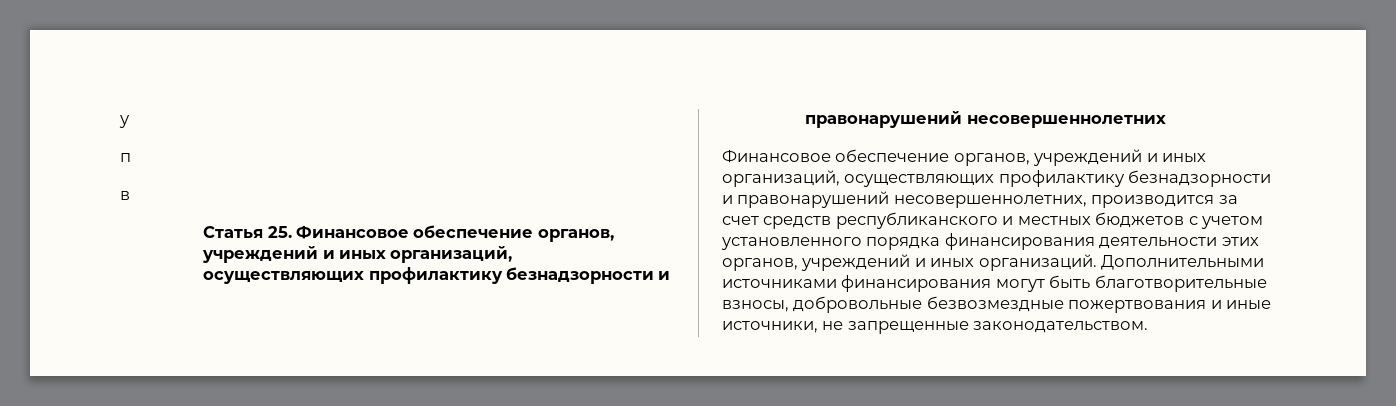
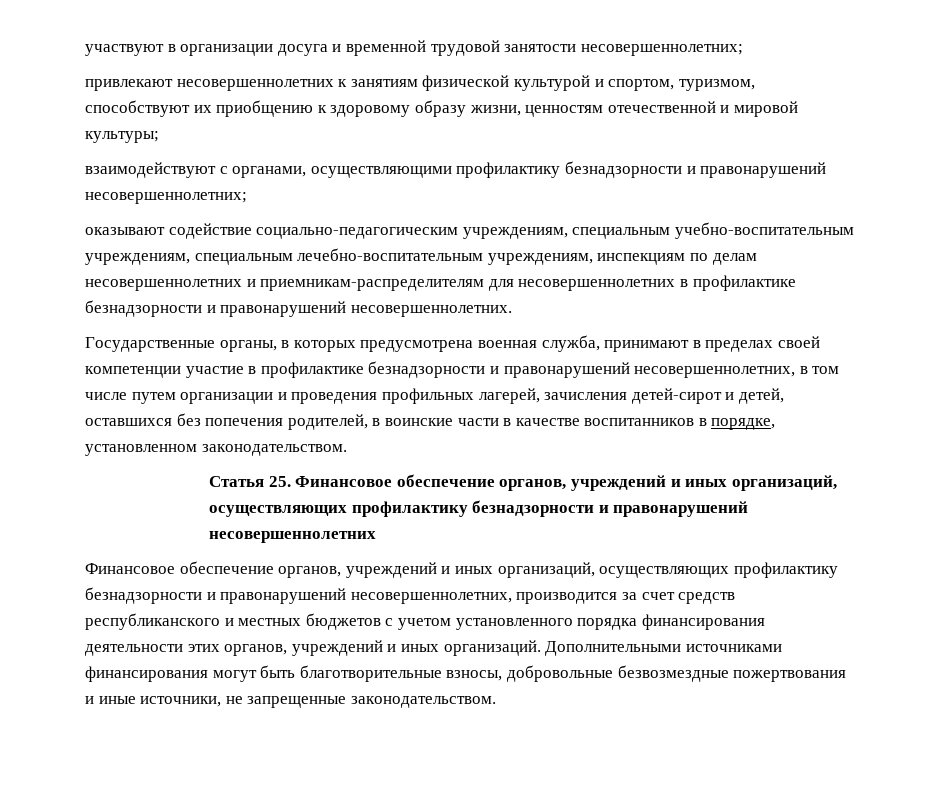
- у
- п
- в
+ участвуют в организации досуга и временной трудовой занятости несовершеннолетних;
+ привлекают несовершеннолетних к занятиям физической культурой и спортом, туризмом, способствуют их приобщению к здоровому образу жизни, ценностям отечественной и мировой культуры;
+ взаимодействуют с органами, осуществляющими профилактику безнадзорности и правонарушений несовершеннолетних;
+ оказывают содействие социально-педагогическим учреждениям, специальным учебно-воспитательным учреждениям, специальным лечебно-воспитательным учреждениям, инспекциям по делам несовершеннолетних и приемникам-распределителям для несовершеннолетних в профилактике безнадзорности и правонарушений несовершеннолетних.
+ Государственные органы, в которых предусмотрена военная служба, принимают в пределах своей компетенции участие в профилактике безнадзорности и правонарушений несовершеннолетних, в том числе путем организации и проведения профильных лагерей, зачисления детей-сирот и детей, оставшихся без попечения родителей, в воинские части в качестве воспитанников в порядке, установленном законодательством.

